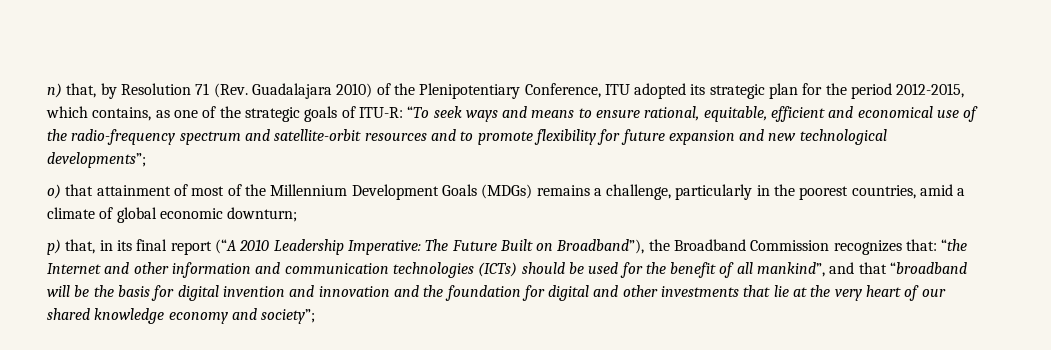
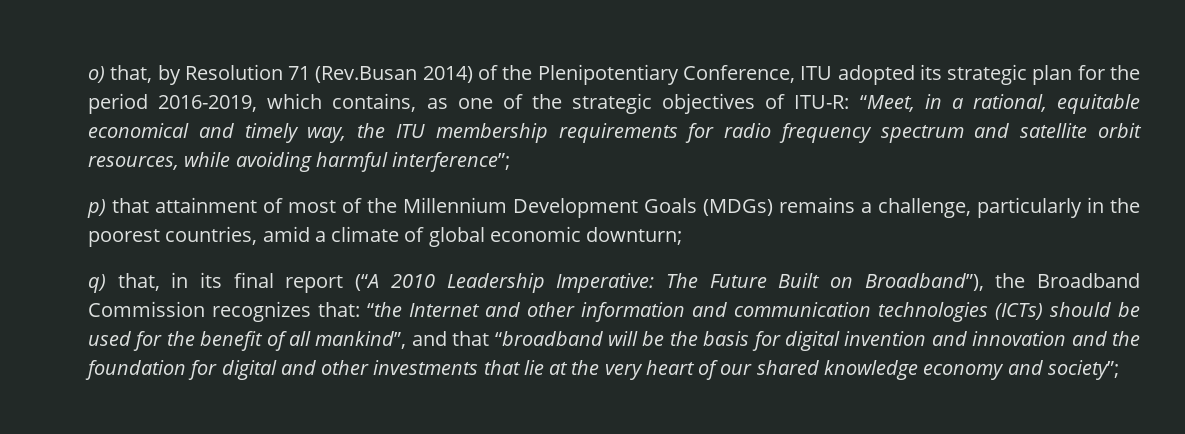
- n) that, by Resolution 71 (Rev. Guadalajara 2010) of the Plenipotentiary Conference, ITU adopted its strategic plan for the period 2012-2015, which contains, as one of the strategic goals of ITU-R: “To seek ways and means to ensure rational, equitable, efficient and economical use of the radio-frequency spectrum and satellite-orbit resources and to promote flexibility for future expansion and new technological developments”;
- o) that attainment of most of the Millennium Development Goals (MDGs) remains a challenge, particularly in the poorest countries, amid a climate of global economic downturn;
+ o) that, by Resolution 71 (Rev.Busan 2014) of the Plenipotentiary Conference, ITU adopted its strategic plan for the period 2016-2019, which contains, as one of the strategic objectives of ITU-R: “Meet, in a rational, equitable economical and timely way, the ITU membership requirements for radio frequency spectrum and satellite orbit resources, while avoiding harmful interference”;
+ p) that attainment of most of the Millennium Development Goals (MDGs) remains a challenge, particularly in the poorest countries, amid a climate of global economic downturn;
- p) that, in its final report (“A 2010 Leadership Imperative:
+ q) that, in its final report (“A 2010 Leadership Imperative:

